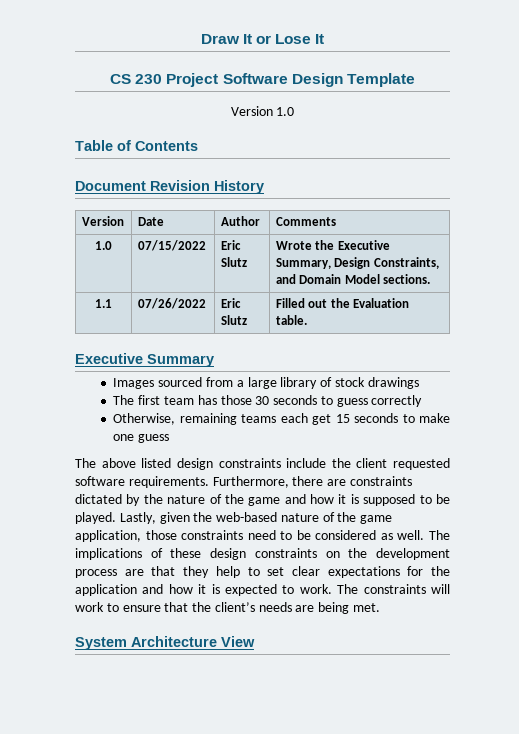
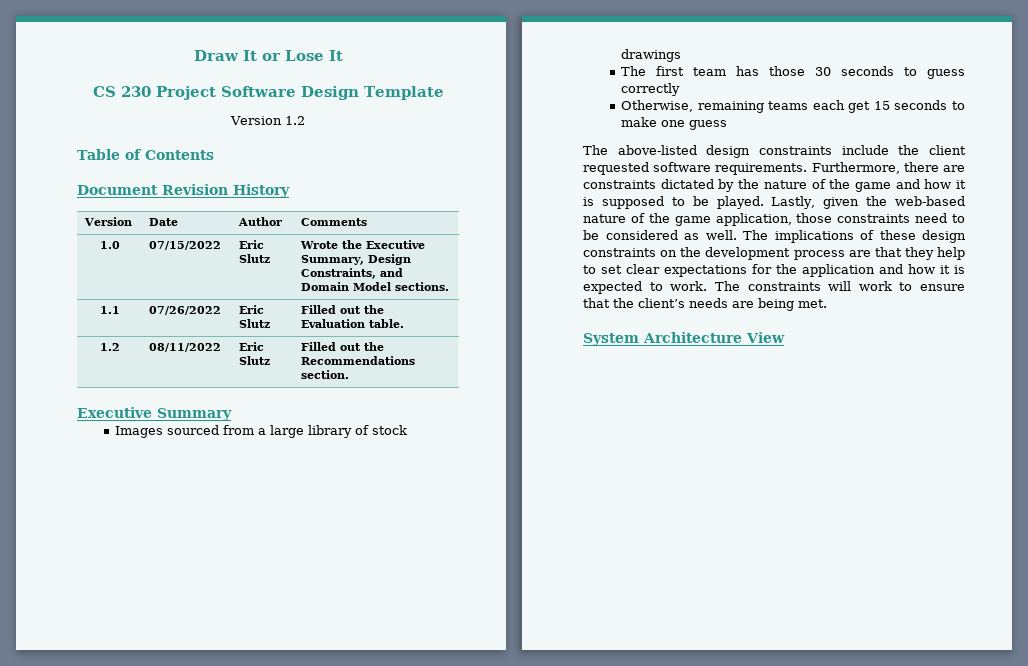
- Version 1.0
+ Version 1.2
+ 1.2 | 08/11/2022 | Eric Slutz | Filled out the Recommendations section.
- The above listed design constraints include the client requested software requirements.
+ The above-listed design constraints include the client requested software requirements.

